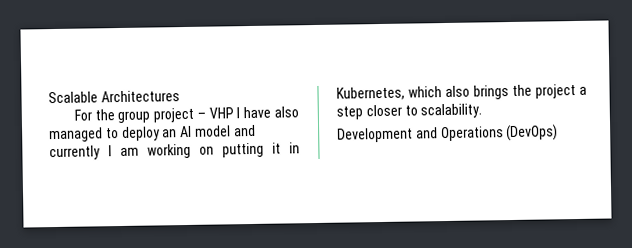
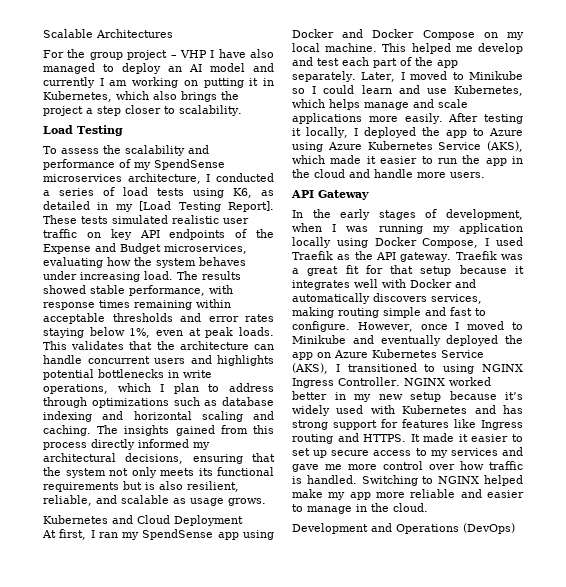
+ Load Testing
+ To assess the scalability and performance of my SpendSense microservices architecture, I conducted a series of load tests using K6, as detailed in my [Load Testing Report]. These tests simulated realistic user traffic on key API endpoints of the Expense and Budget microservices, evaluating how the system behaves under increasing load. The results showed stable performance, with response times remaining within acceptable thresholds and error rates staying below 1%, even at peak loads. This validates that the architecture can handle concurrent users and highlights potential bottlenecks in write operations, which I plan to address through optimizations such as database indexing and horizontal scaling and caching. The insights gained from this process directly informed my architectural decisions, ensuring that the system not only meets its functional requirements but is also resilient, reliable, and scalable as usage grows.
+ Kubernetes and Cloud Deployment
+ At first, I ran my SpendSense app using Docker and Docker Compose on my local machine. This helped me develop and test each part of the app separately. Later, I moved to Minikube so I could learn and use Kubernetes, which helps manage and scale applications more easily. After testing it locally, I deployed the app to Azure using Azure Kubernetes Service (AKS), which made it easier to run the app in the cloud and handle more users.
+ API Gateway
+ In the early stages of development, when I was running my application locally using Docker Compose, I used Traefik as the API gateway. Traefik was a great fit for that setup because it integrates well with Docker and automatically discovers services, making routing simple and fast to configure. However, once I moved to Minikube and eventually deployed the app on Azure Kubernetes Service (AKS), I transitioned to using NGINX Ingress Controller. NGINX worked better in my new setup because it’s widely used with Kubernetes and has strong support for features like Ingress routing and HTTPS. It made it easier to set up secure access to my services and gave me more control over how traffic is handled. Switching to NGINX helped make my app more reliable and easier to manage in the cloud.

